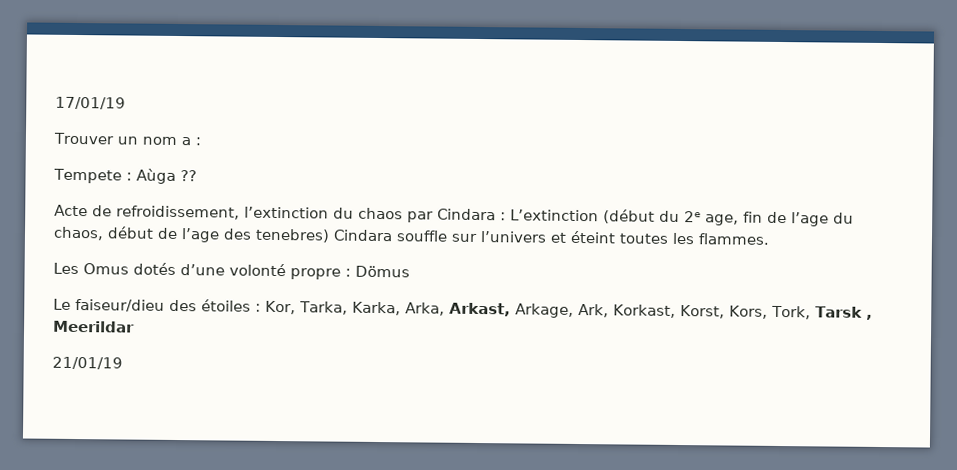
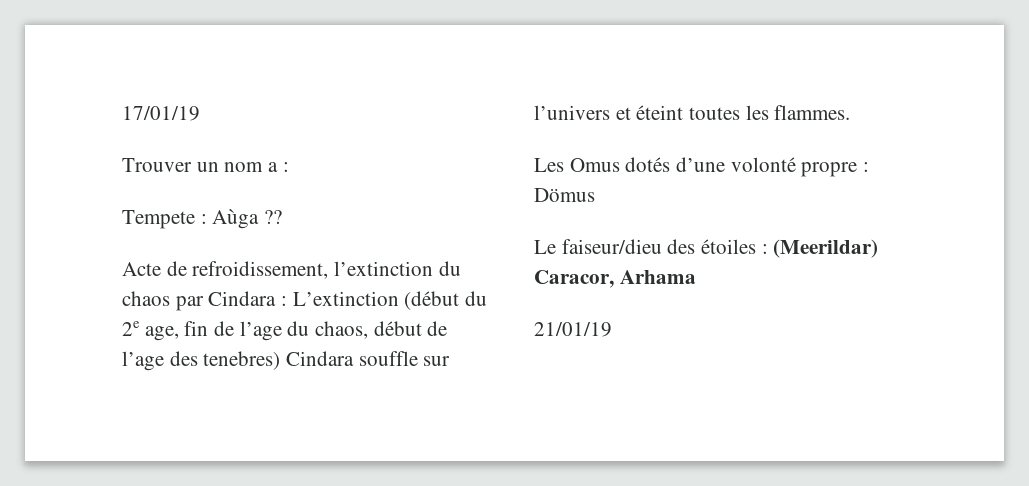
- Le faiseur/dieu des étoiles : Kor, Tarka, Karka, Arka, Arkast, Arkage, Ark, Korkast, Korst, Kors, Tork, Tarsk , Meerildar
+ Le faiseur/dieu des étoiles : (Meerildar) Caracor, Arhama

